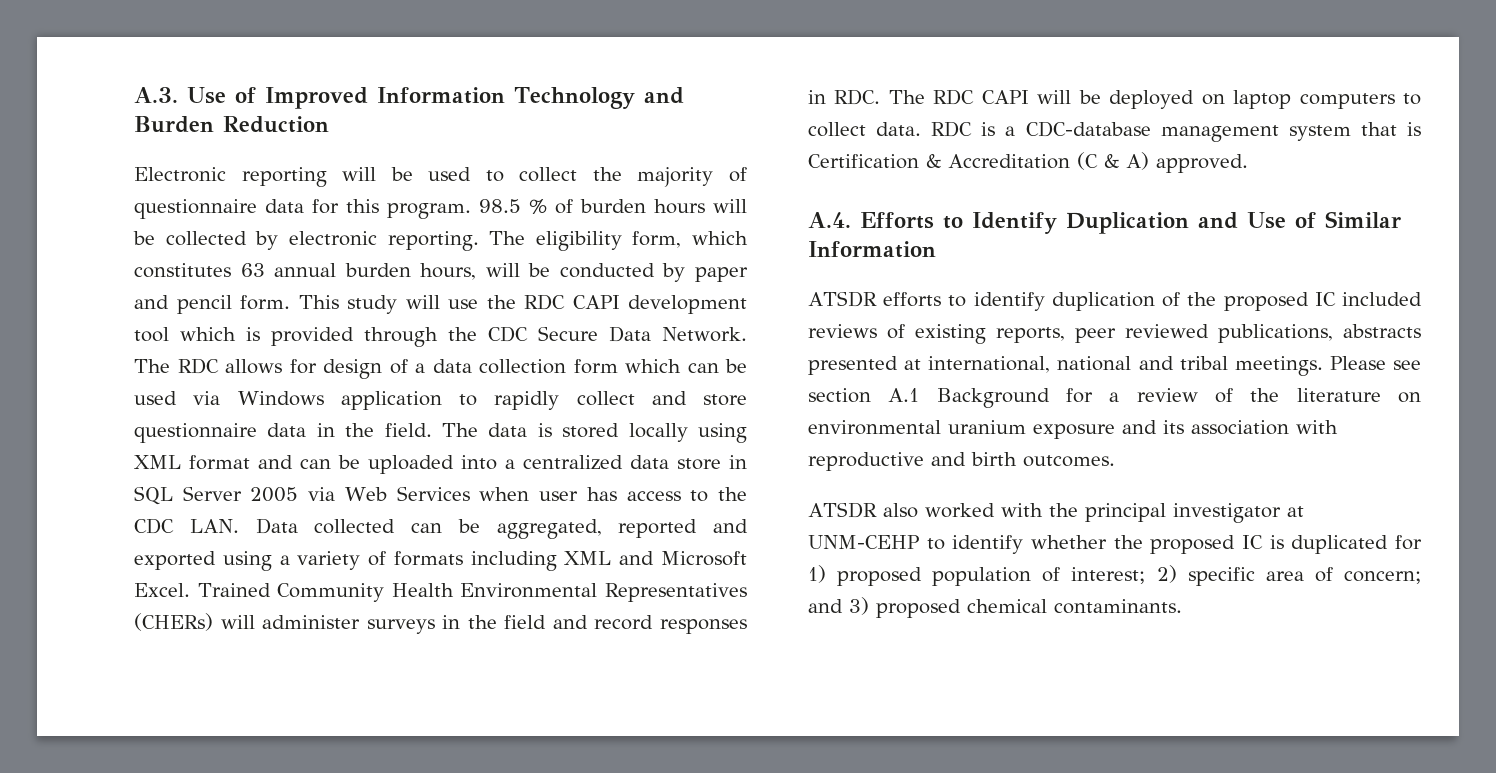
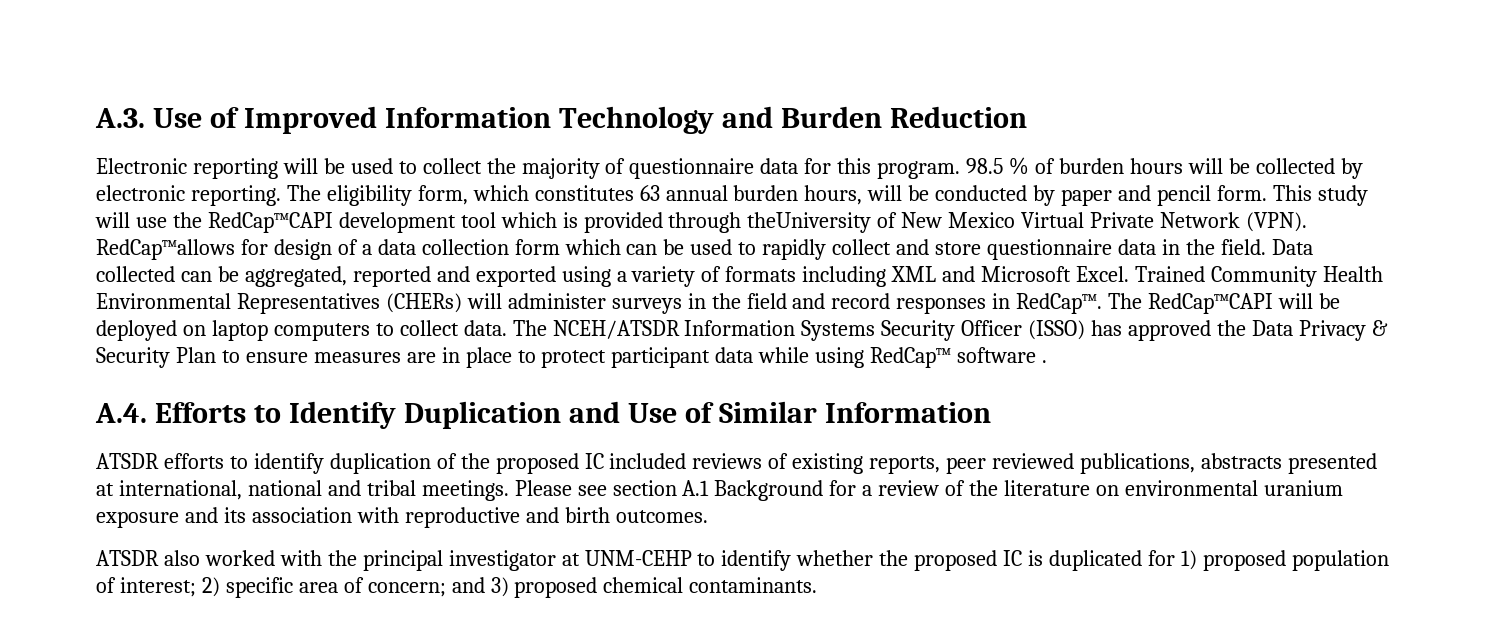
- This study will use the RDC CAPI development tool which is provided through the CDC Secure Data Network. The RDC allows for design of a data collection form which can be used via Windows application to rapidly collect and store questionnaire data in the field.
+ This study will use the RedCap™CAPI development tool which is provided through theUniversity of New Mexico Virtual Private Network (VPN). RedCap™allows for design of a data collection form which can be used to rapidly collect and store questionnaire data in the field.
- The data is stored locally using XML format and can be uploaded into a centralized data store in SQL Server 2005 via Web Services when user has access to the CDC LAN. Data collected can be aggregated, reported and exported using a variety of formats including XML and Microsoft Excel.
+ Data collected can be aggregated, reported and exported using a variety of formats including XML and Microsoft Excel.
- Trained Community Health Environmental Representatives (CHERs) will administer surveys in the field and record responses in RDC. The RDC CAPI will be deployed on laptop computers to collect data.
+ Trained Community Health Environmental Representatives (CHERs) will administer surveys in the field and record responses in RedCap™. The RedCap™CAPI will be deployed on laptop computers to collect data.
- RDC is a CDC-database management system that is Certification & Accreditation (C & A) approved.
+ The NCEH/ATSDR Information Systems Security Officer (ISSO) has approved the Data Privacy & Security Plan to ensure measures are in place to protect participant data while using RedCap™ software .

